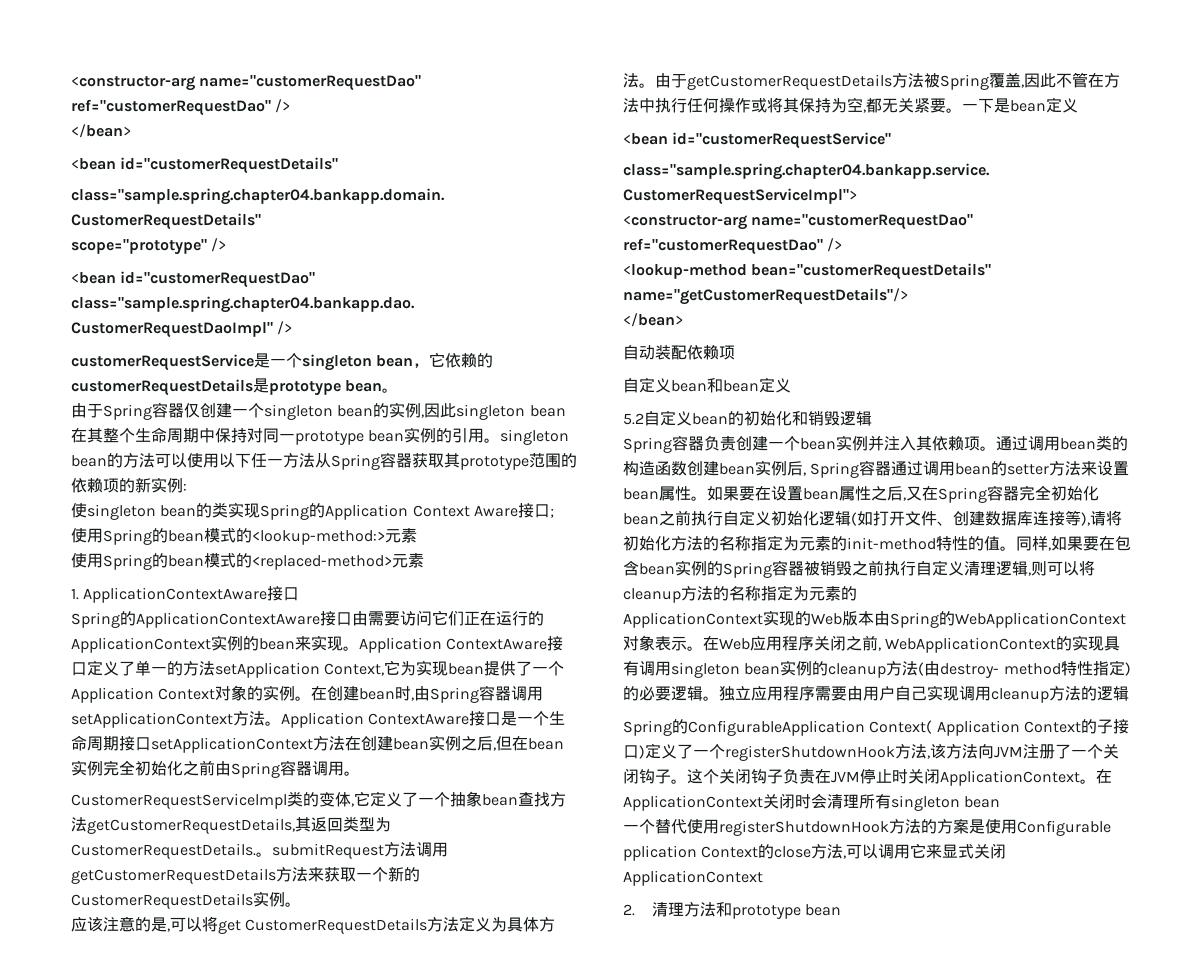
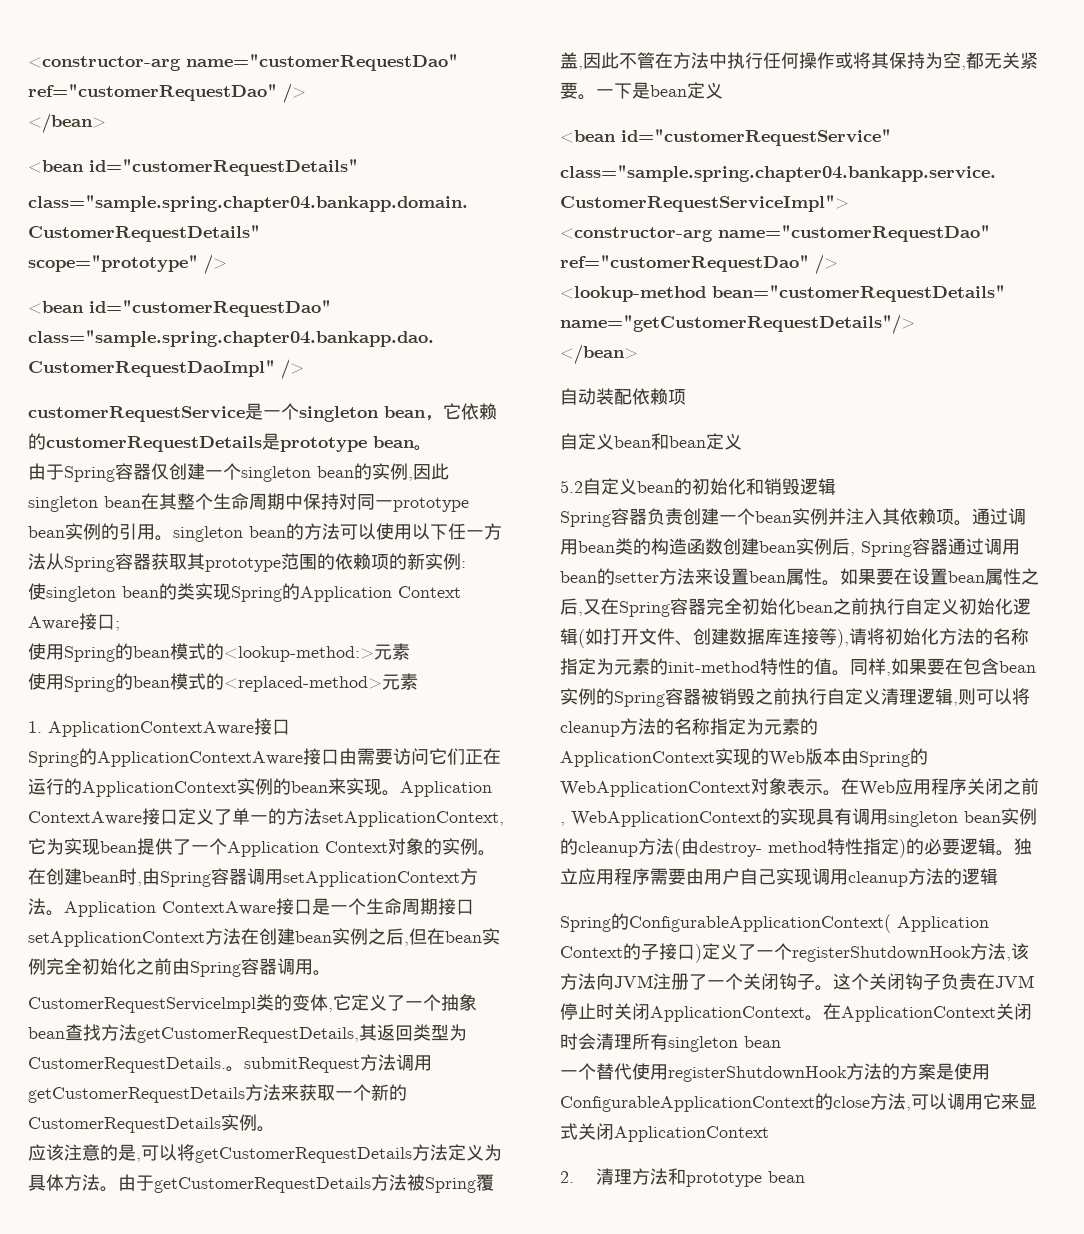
- Application ContextAware接口定义了单一的方法setApplication Context,它为实现bean提供了一个Application Context对象的实例。
+ Application ContextAware接口定义了单一的方法setApplicationContext,它为实现bean提供了一个Application Context对象的实例。
- 应该注意的是,可以将get CustomerRequestDetails方法定义为具体方法。
+ 应该注意的是,可以将getCustomerRequestDetails方法定义为具体方法。
- Spring的ConfigurableApplication Context( Application Context的子接口)定义了一个registerShutdownHook方法,该方法向JVM注册了一个关闭钩子。
+ Spring的ConfigurableApplicationContext( Application Context的子接口)定义了一个registerShutdownHook方法,该方法向JVM注册了一个关闭钩子。
- 一个替代使用registerShutdownHook方法的方案是使用Configurable pplication Context的close方法,可以调用它来显式关闭ApplicationContext
+ 一个替代使用registerShutdownHook方法的方案是使用ConfigurableApplicationContext的close方法,可以调用它来显式关闭ApplicationContext

